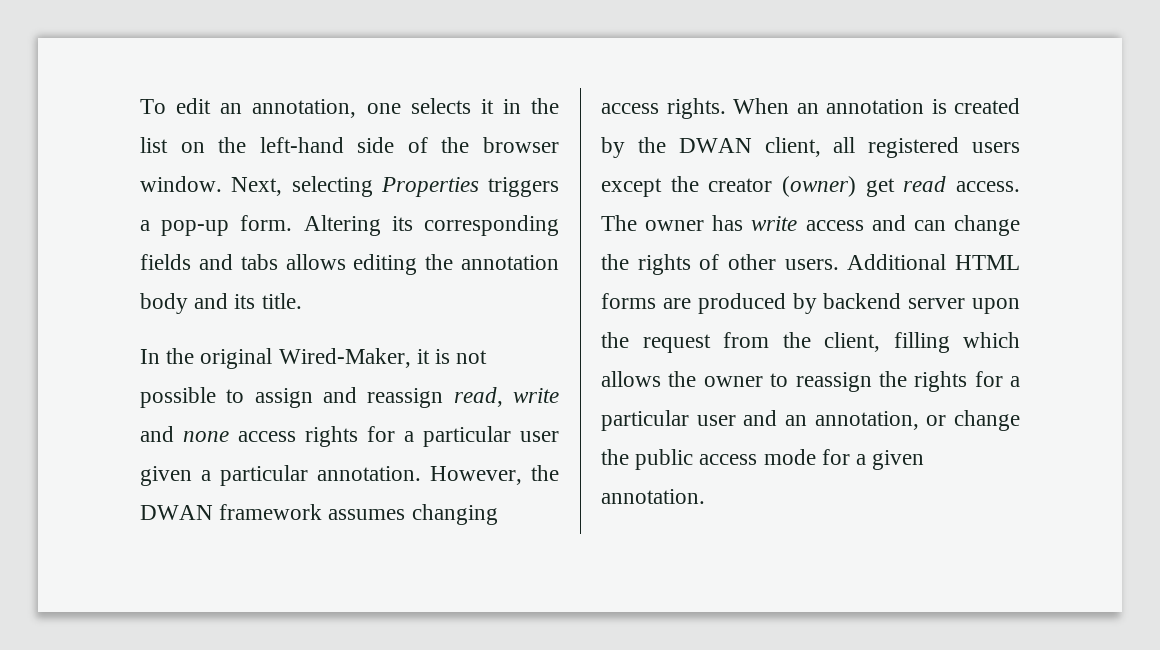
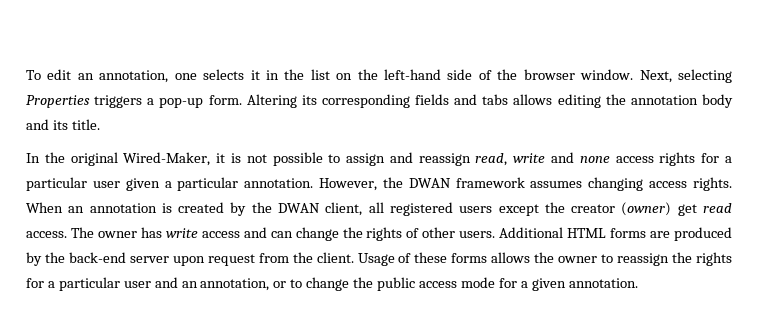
- Additional HTML forms are produced by backend server upon the request from the client, filling which allows the owner to reassign the rights for a particular user and an annotation, or change the public access mode for a given annotation.
+ Additional HTML forms are produced by the back-end server upon request from the client. Usage of these forms allows the owner to reassign the rights for a particular user and an annotation, or to change the public access mode for a given annotation.

